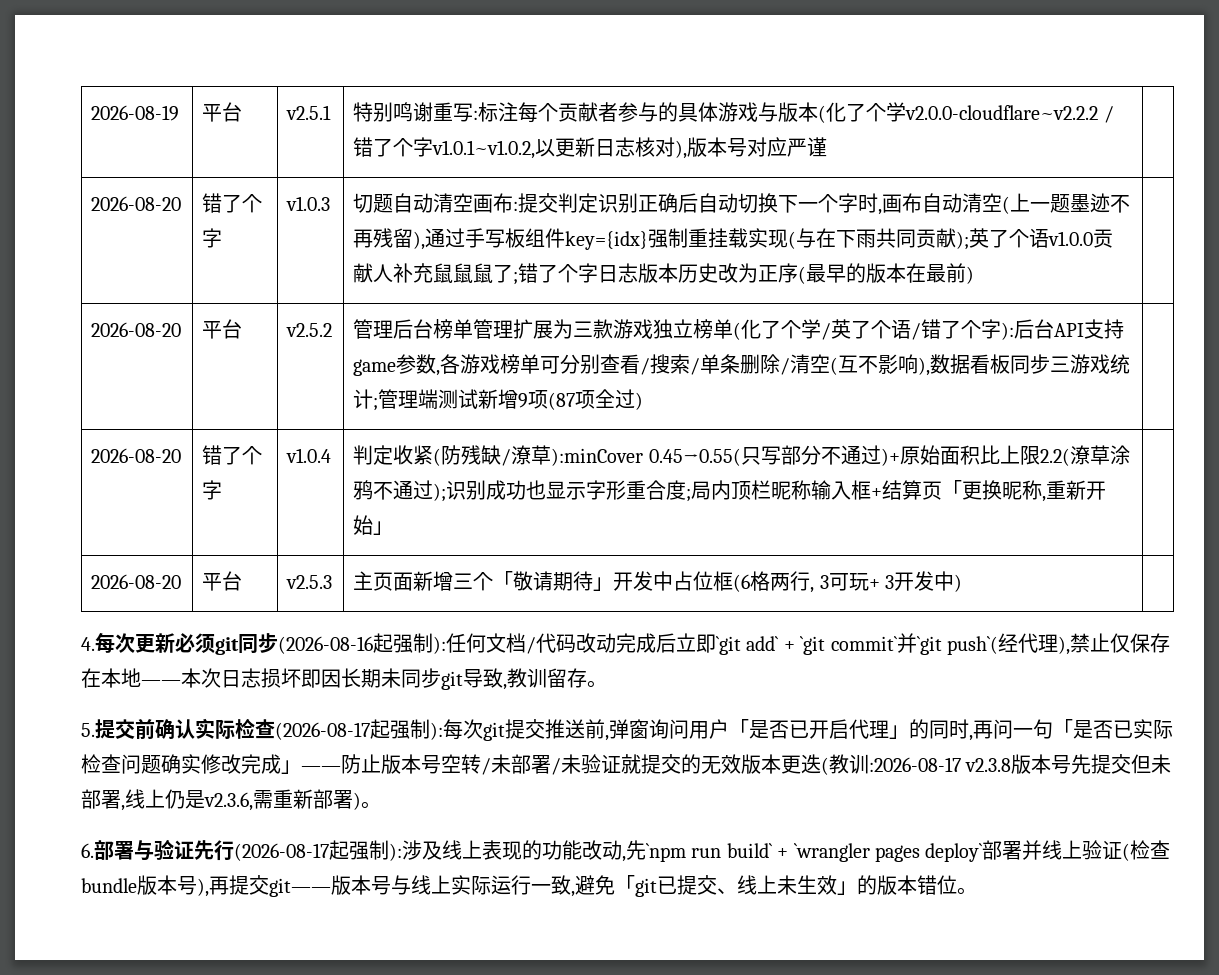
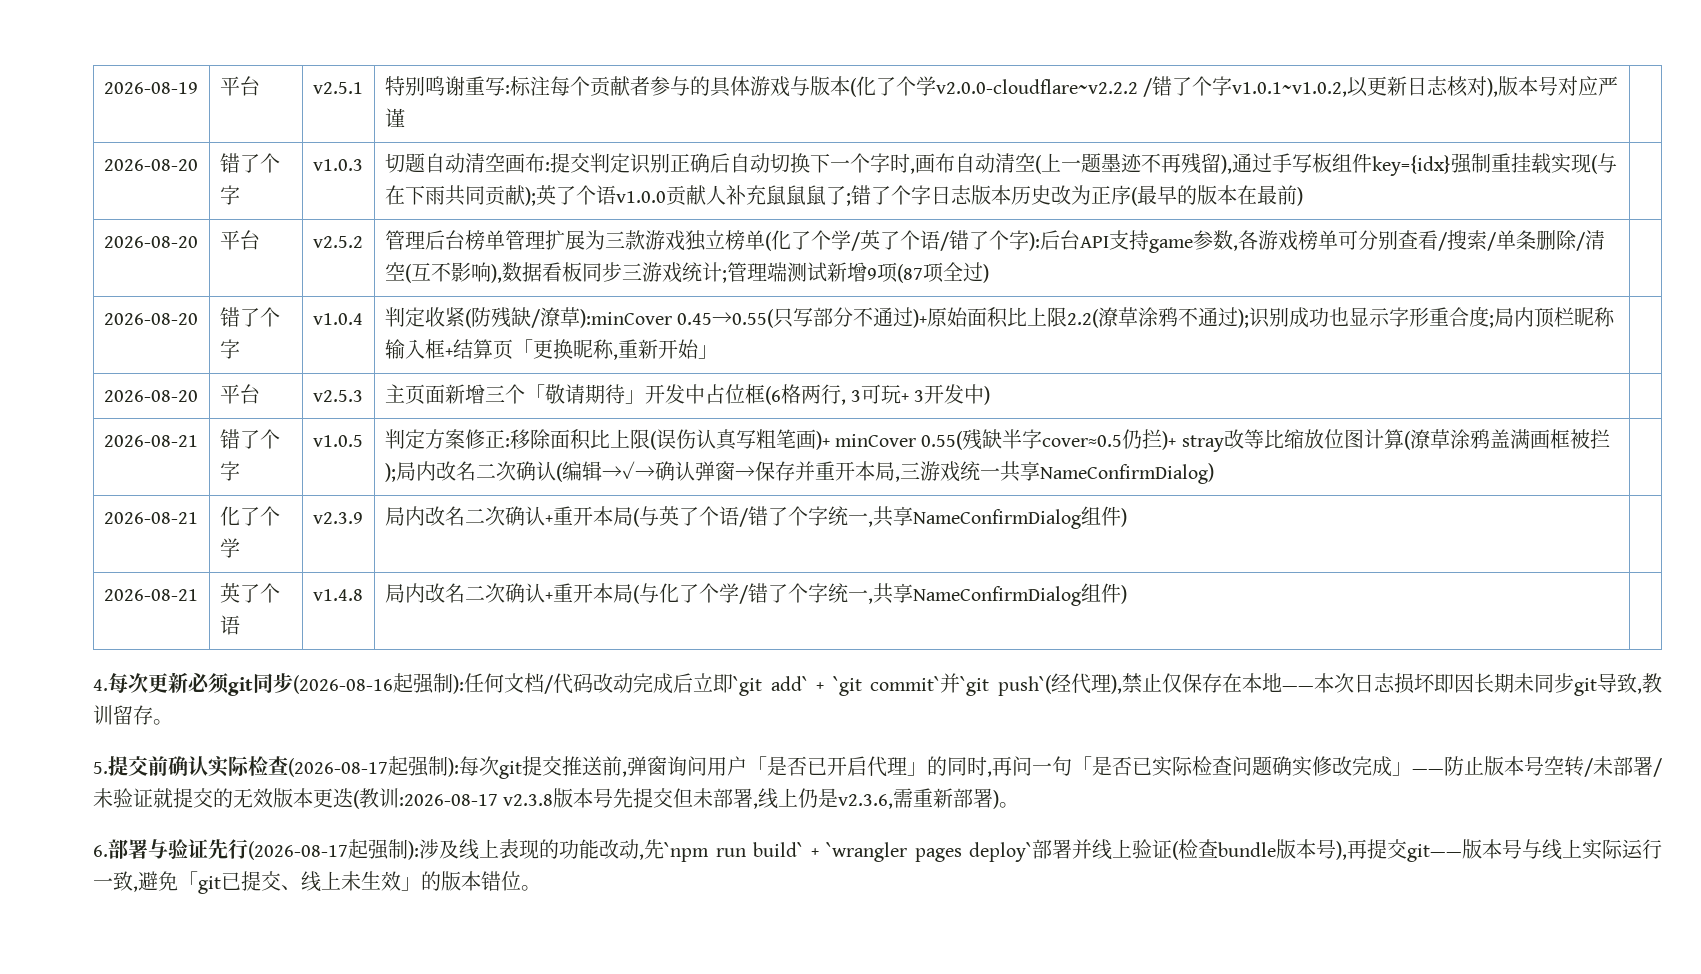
+ 2026-08-21 | 错了个字 | v1.0.5 | 判定方案修正:移除面积比上限(误伤认真写粗笔画)+ minCover 0.55(残缺半字cover≈0.5仍拦)+ stray改等比缩放位图计算(潦草涂鸦盖满画框被拦);局内改名二次确认(编辑→✓→确认弹窗→保存并重开本局,三游戏统一共享NameConfirmDialog) |
+ 2026-08-21 | 化了个学 | v2.3.9 | 局内改名二次确认+重开本局(与英了个语/错了个字统一,共享NameConfirmDialog组件) |
+ 2026-08-21 | 英了个语 | v1.4.8 | 局内改名二次确认+重开本局(与化了个学/错了个字统一,共享NameConfirmDialog组件) |

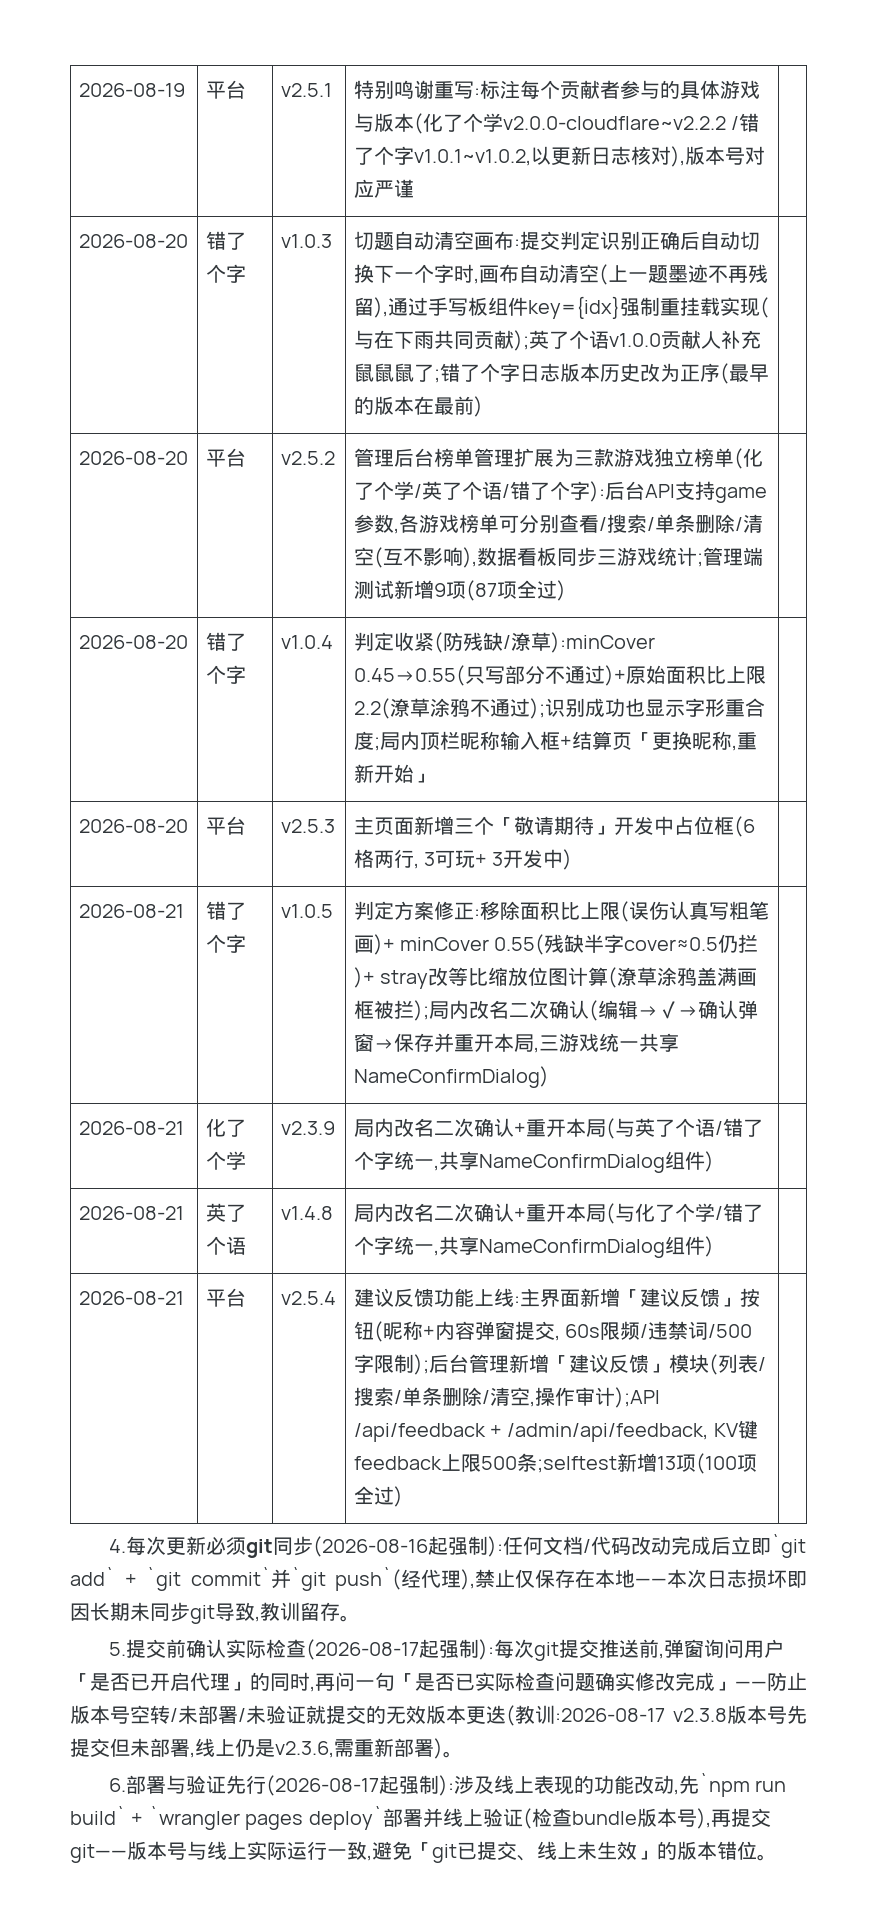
+ 2026-08-21 | 平台 | v2.5.4 | 建议反馈功能上线:主界面新增「建议反馈」按钮(昵称+内容弹窗提交, 60s限频/违禁词/500字限制);后台管理新增「建议反馈」模块(列表/搜索/单条删除/清空,操作审计);API /api/feedback + /admin/api/feedback, KV键feedback上限500条;selftest新增13项(100项全过)

